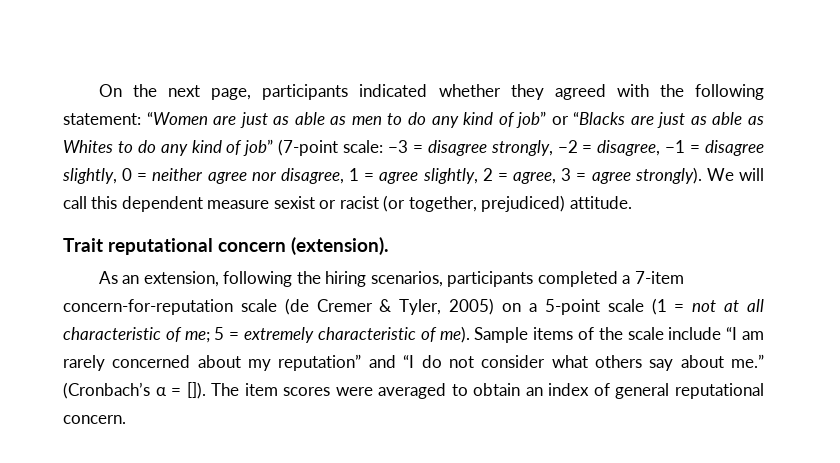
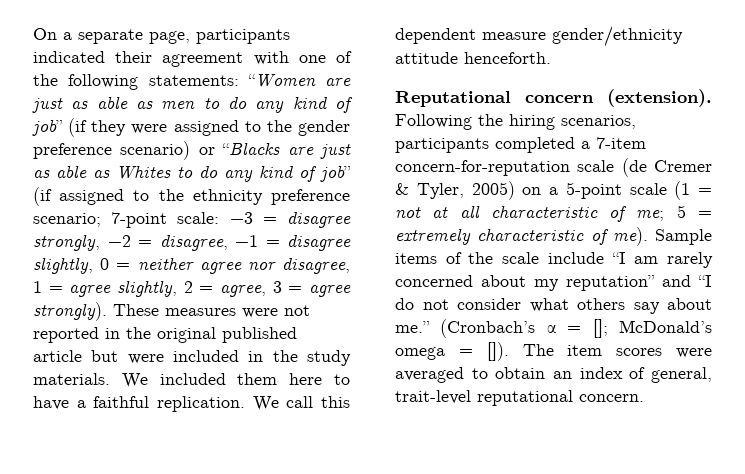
- On the next page, participants indicated whether they agreed with the following statement:
+ On a separate page, participants indicated their agreement with one of the following statements:
- “Women are just as able as men to do any kind of job” or “Blacks are just as able as Whites to do any kind of job” (7-point scale:
+ “Women are just as able as men to do any kind of job” (if they were assigned to the gender preference scenario) or “Blacks are just as able as Whites to do any kind of job” (if assigned to the ethnicity preference scenario; 7-point scale:
- We will call this dependent measure sexist or racist (or together, prejudiced) attitude.
- Trait reputational concern (extension).
- As an extension, following the hiring scenarios, participants completed a 7-item concern-for-reputation scale (de Cremer & Tyler, 2005) on a 5-point scale (1 = not at all characteristic of me; 5 = extremely characteristic of me).
+ These measures were not reported in the original published article but were included in the study materials. We included them here to have a faithful replication. We call this dependent measure gender/ethnicity attitude henceforth.
+ Reputational concern (extension). Following the hiring scenarios, participants completed a 7-item concern-for-reputation scale (de Cremer & Tyler, 2005) on a 5-point scale (1 = not at all characteristic of me; 5 = extremely characteristic of me).
- (Cronbach’s α = []).
+ (Cronbach’s α = []; McDonald’s omega = []).
- The item scores were averaged to obtain an index of general reputational concern.
+ The item scores were averaged to obtain an index of general, trait-level reputational concern.

